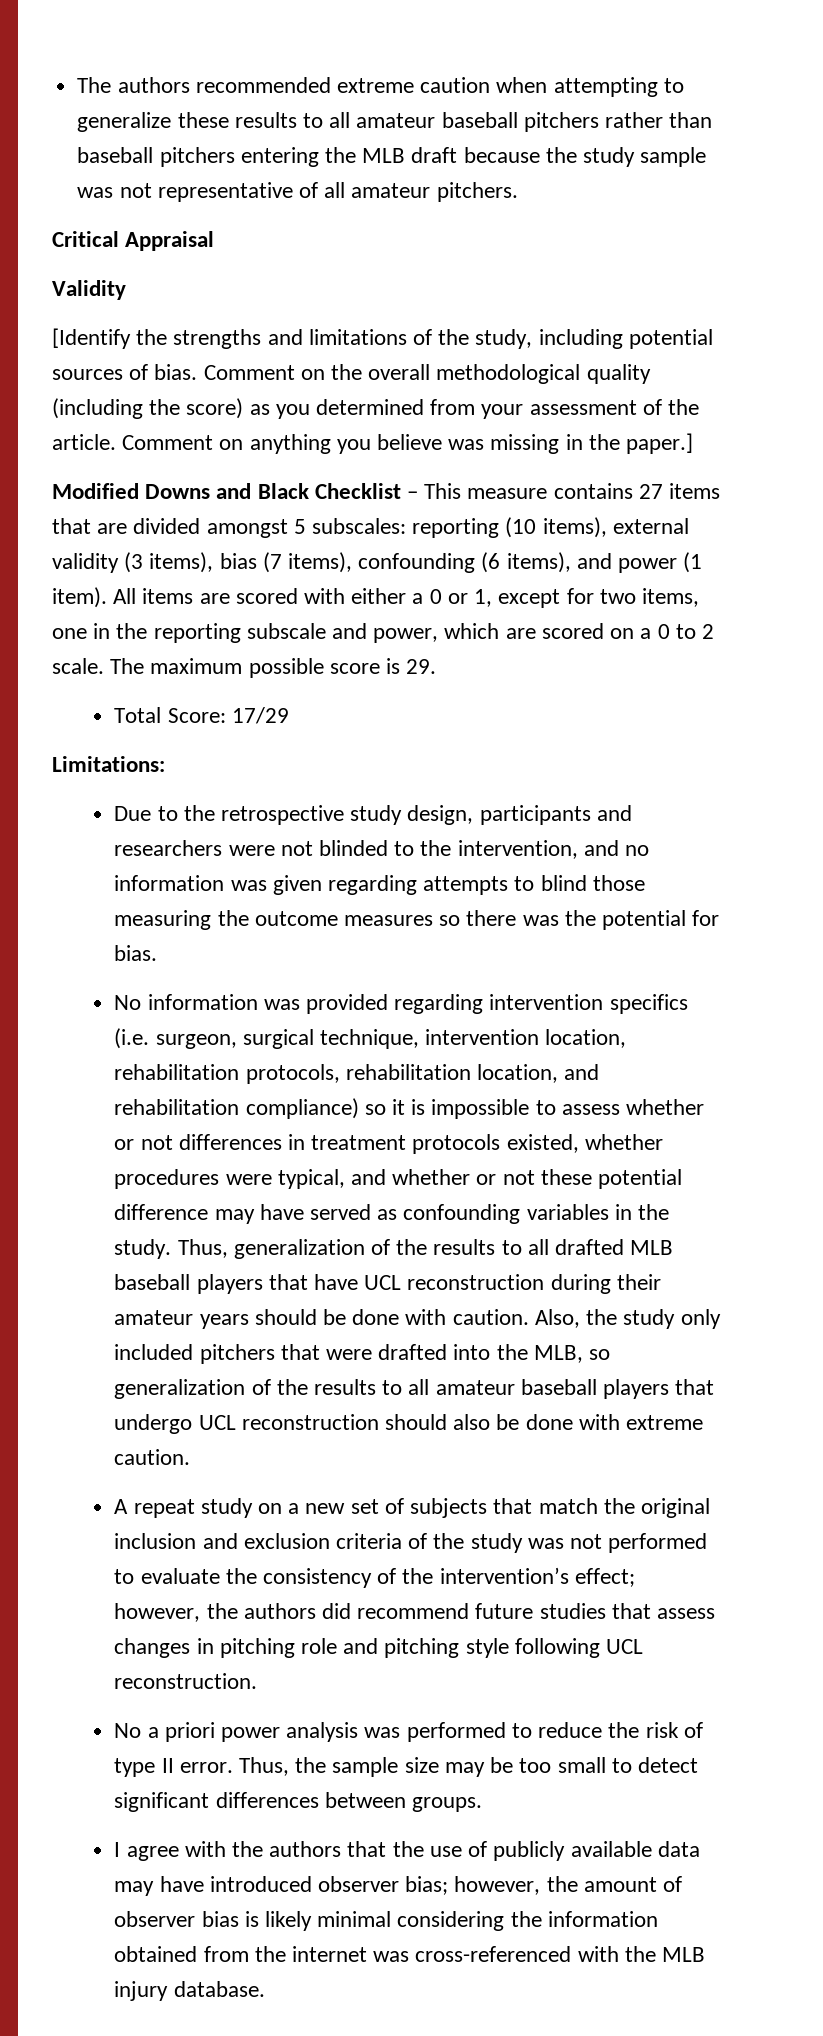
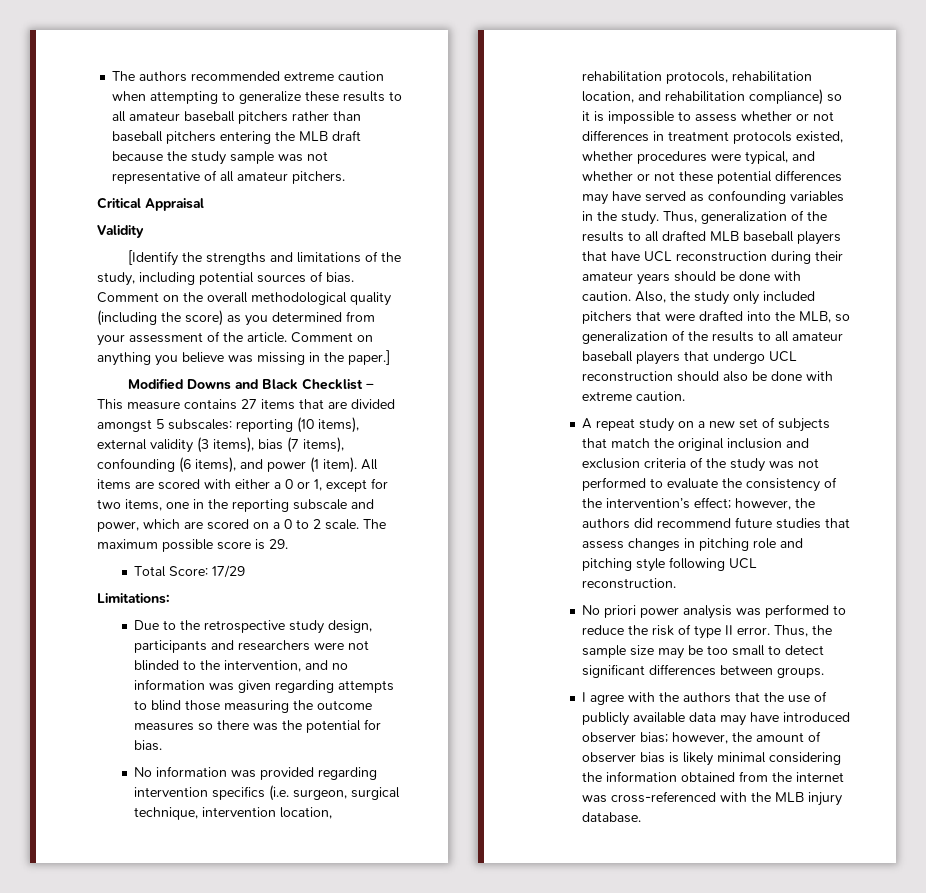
- No information was provided regarding intervention specifics (i.e. surgeon, surgical technique, intervention location, rehabilitation protocols, rehabilitation location, and rehabilitation compliance) so it is impossible to assess whether or not differences in treatment protocols existed, whether procedures were typical, and whether or not these potential difference may have served as confounding variables in the study.
+ No information was provided regarding intervention specifics (i.e. surgeon, surgical technique, intervention location, rehabilitation protocols, rehabilitation location, and rehabilitation compliance) so it is impossible to assess whether or not differences in treatment protocols existed, whether procedures were typical, and whether or not these potential differences may have served as confounding variables in the study.
- No a priori power analysis was performed to reduce the risk of type II error.
+ No priori power analysis was performed to reduce the risk of type II error.

